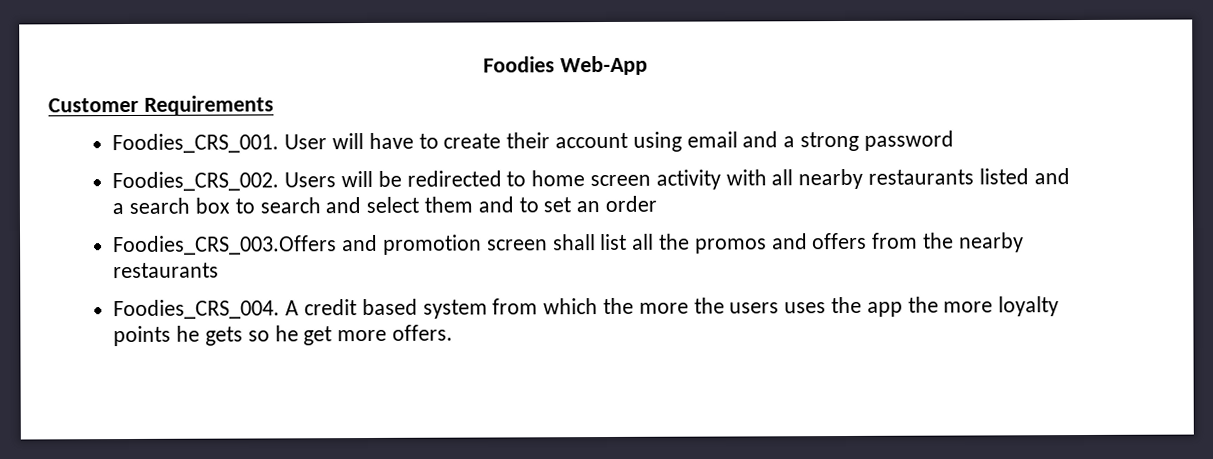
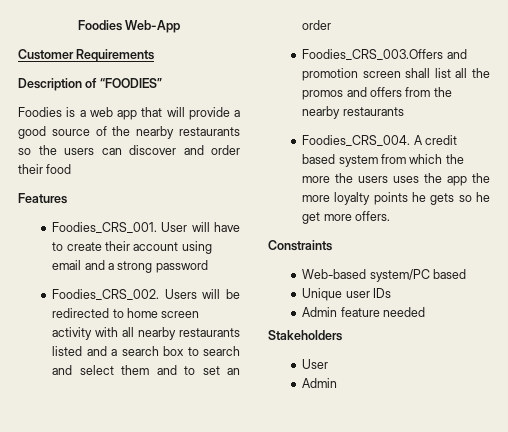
+ Description of “FOODIES”
+ Foodies is a web app that will provide a good source of the nearby restaurants so the users can discover and order their food
+ Features
+ Constraints
+ Web-based system/PC based
+ Unique user IDs
+ Admin feature needed
+ Stakeholders
+ User
+ Admin

